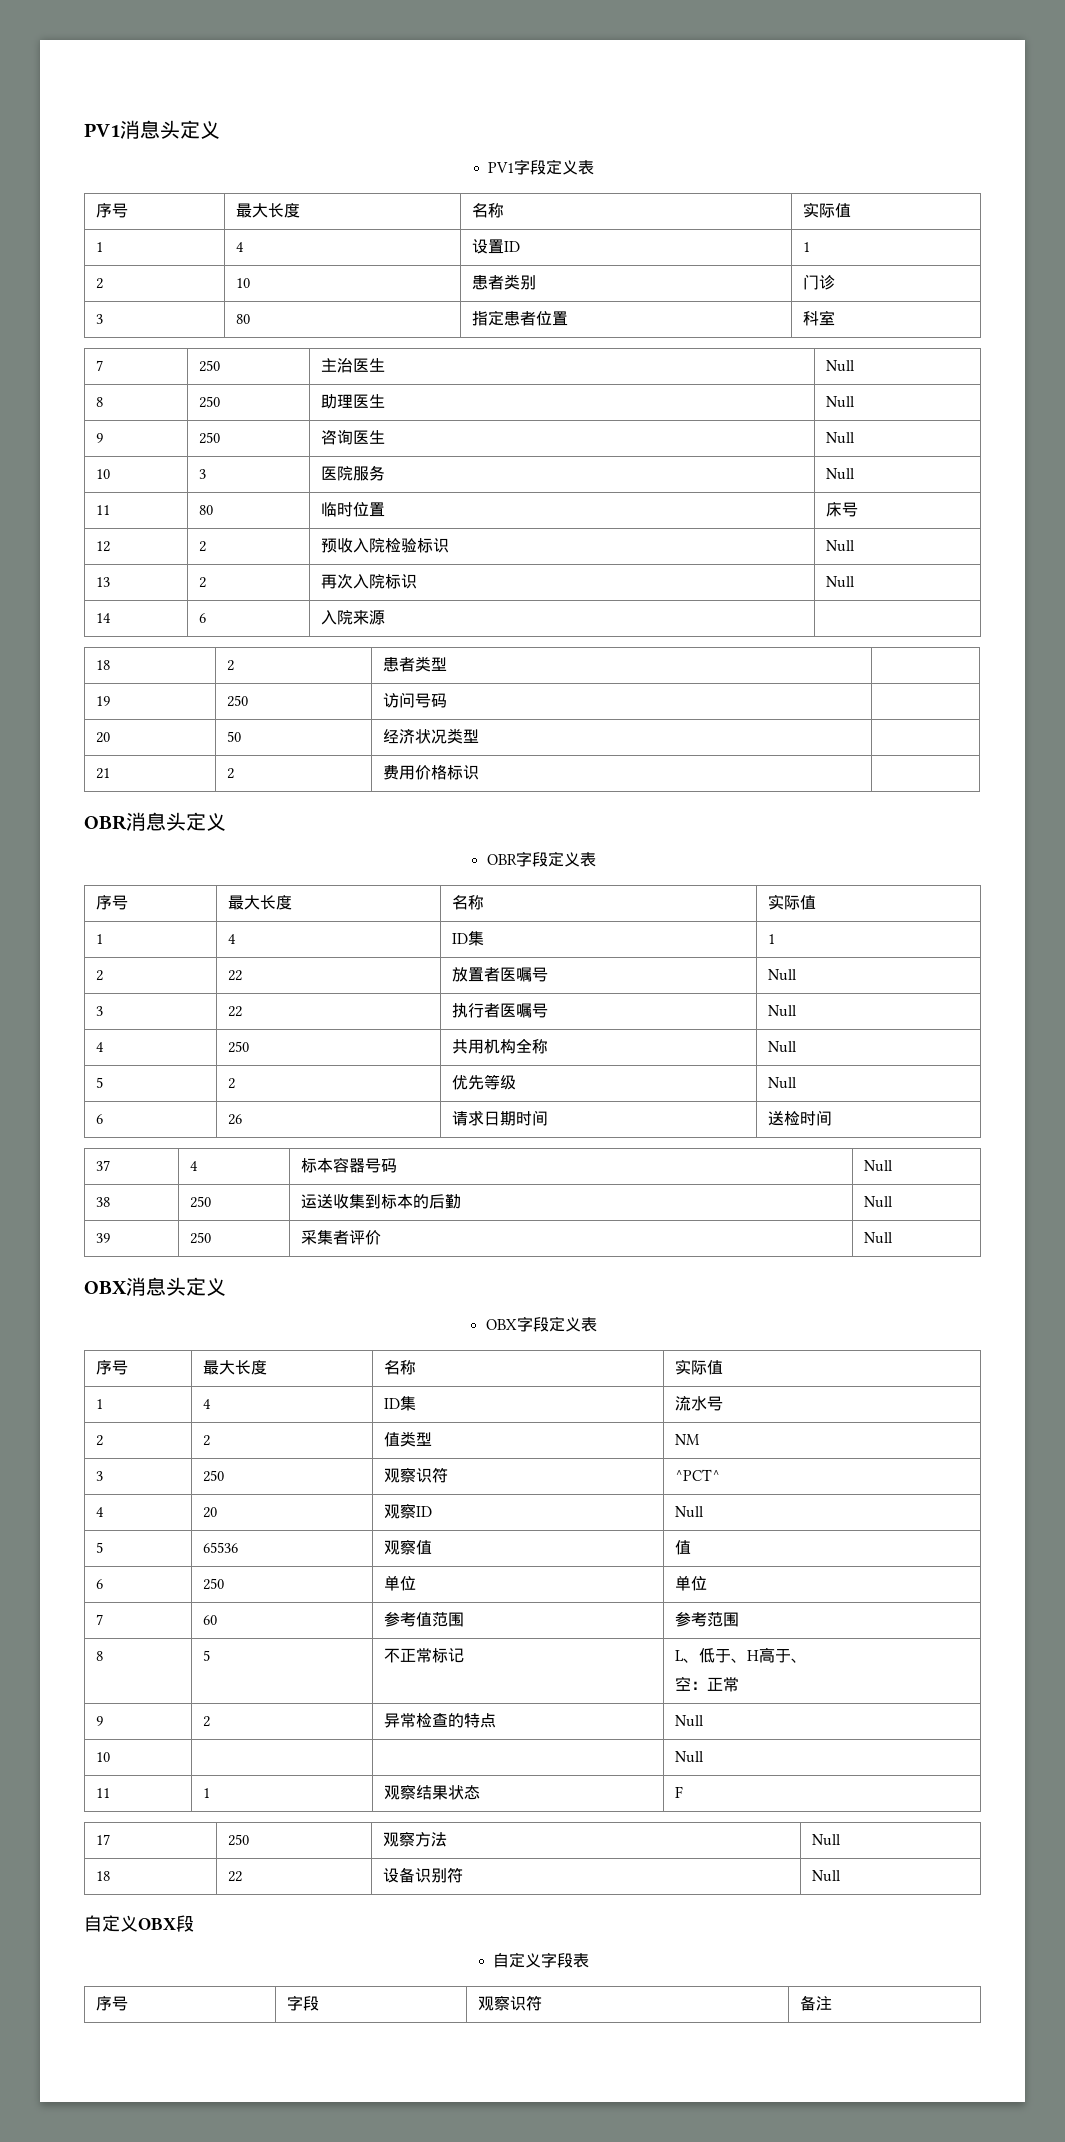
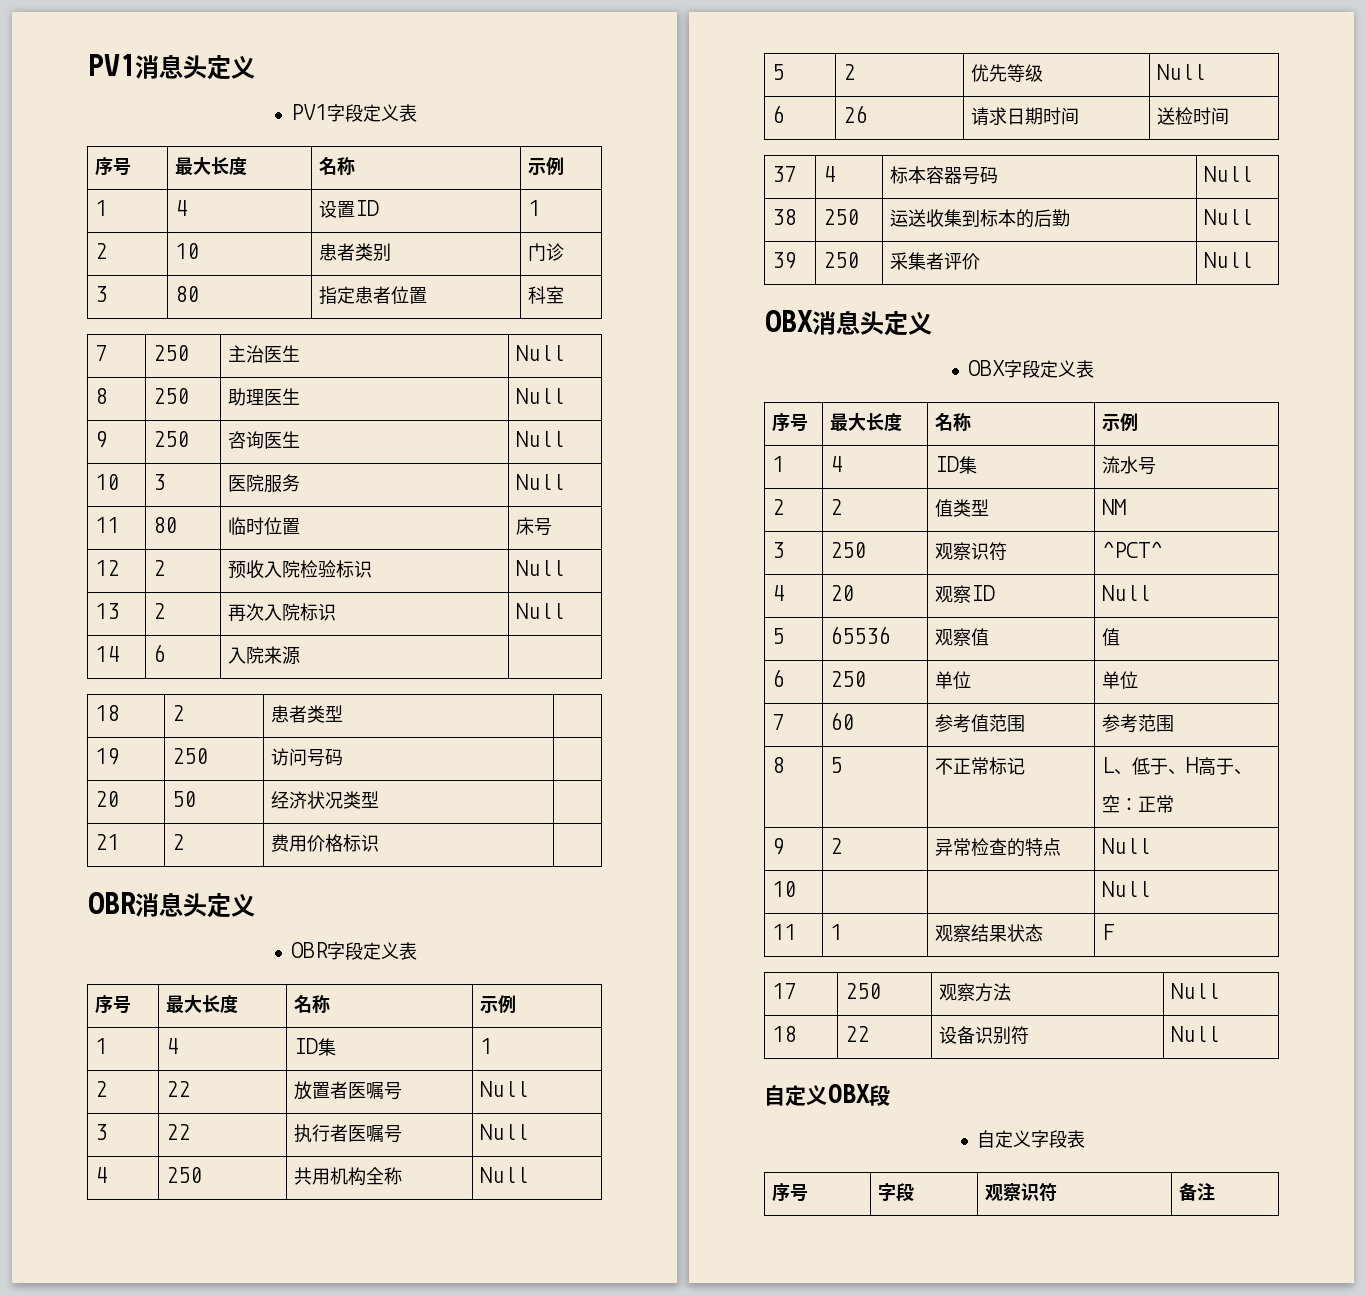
  PV1字段定义表
- 序号 | 最大长度 | 名称 | 实际值
+ 序号 | 最大长度 | 名称 | 示例
  OBR字段定义表
- 序号 | 最大长度 | 名称 | 实际值
+ 序号 | 最大长度 | 名称 | 示例
  OBX字段定义表
- 序号 | 最大长度 | 名称 | 实际值
+ 序号 | 最大长度 | 名称 | 示例

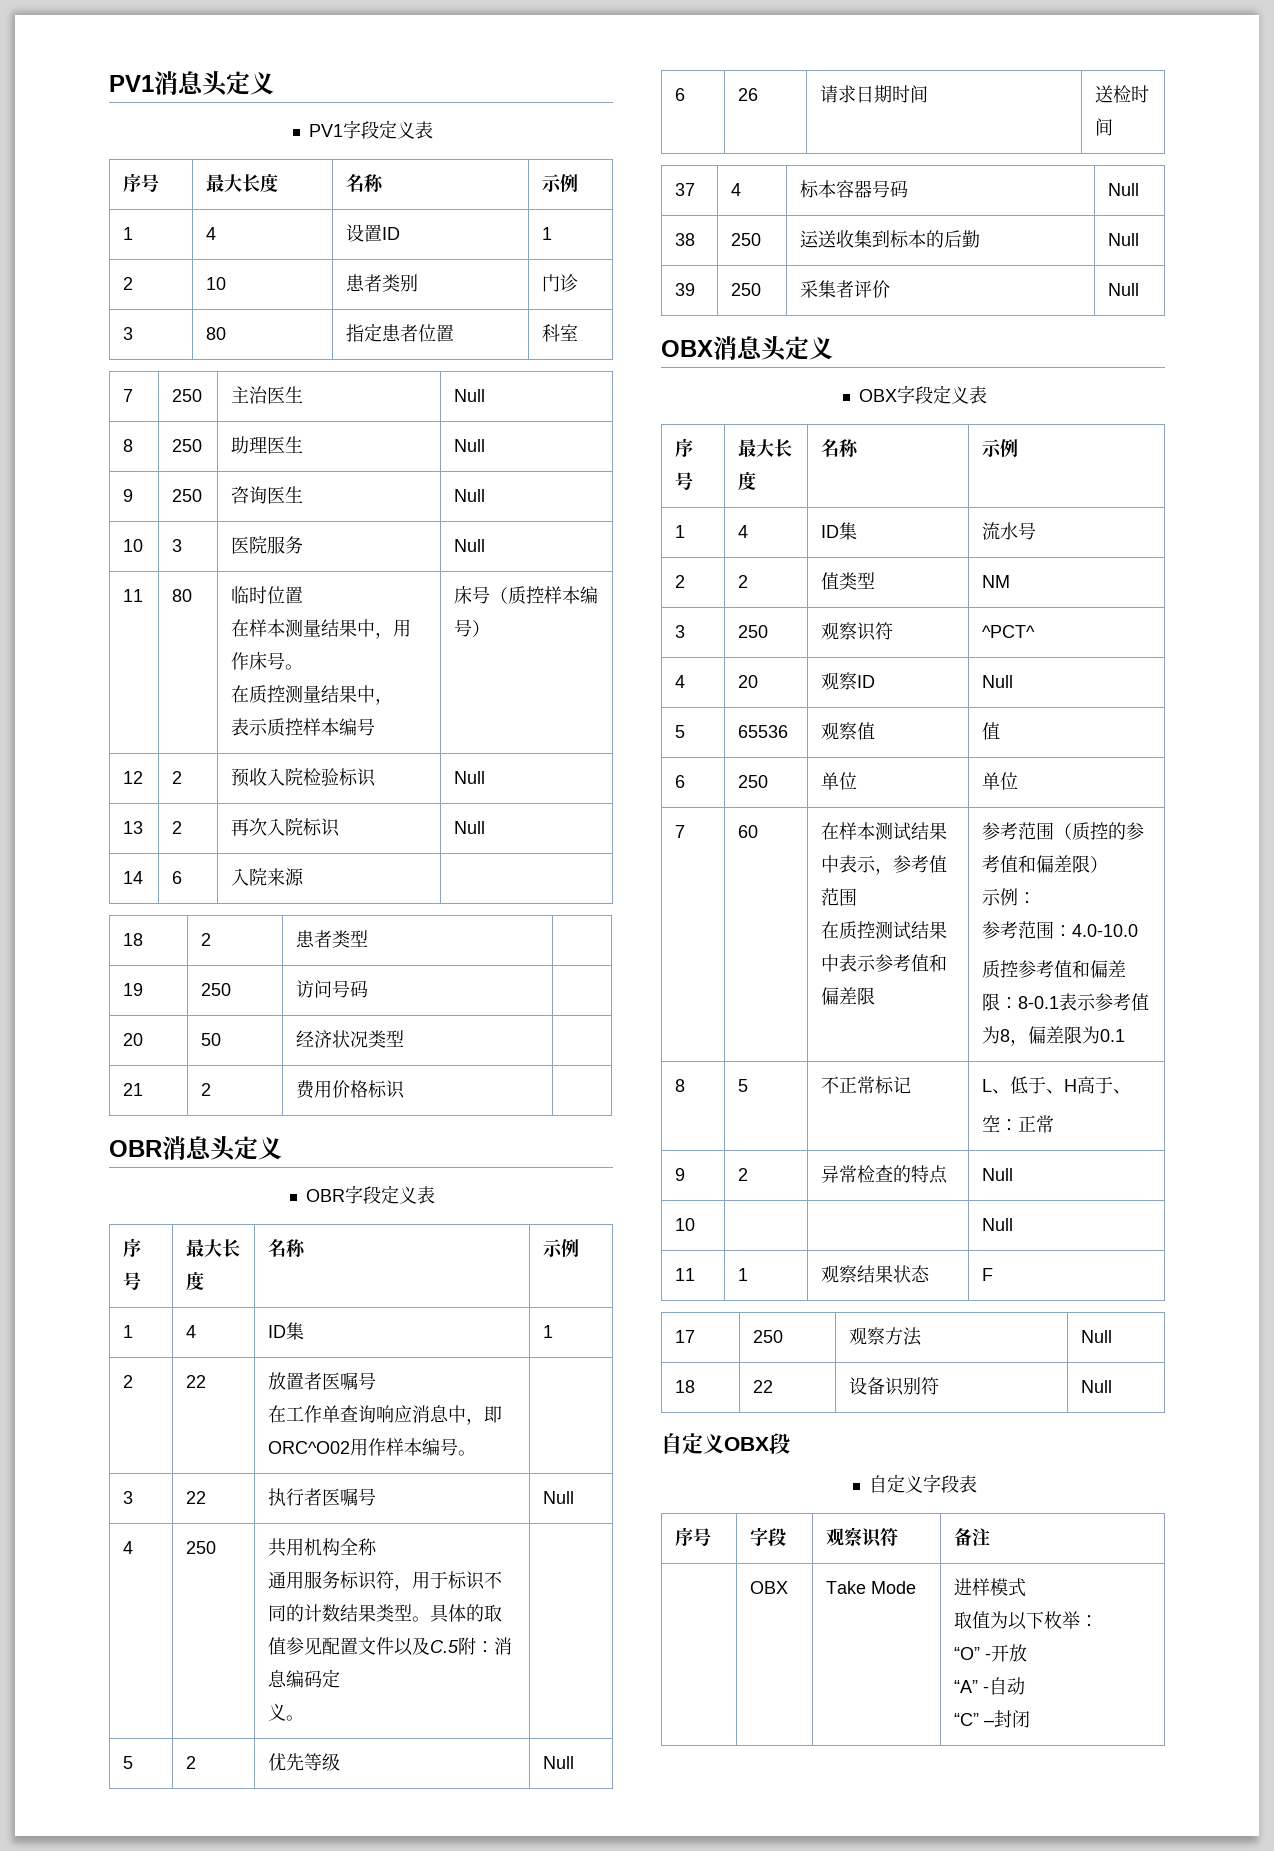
- 11 | 80 | 临时位置 | 床号
+ 11 | 80 | 临时位置
+ 在样本测量结果中，用作床号。
+ 在质控测量结果中，
+ 表示质控样本编号 | 床号（质控样本编号）
- 2 | 22 | 放置者医嘱号 | Null
+ 2 | 22 | 放置者医嘱号
+ 在工作单查询响应消息中，即ORC^O02用作样本编号。 |
- 4 | 250 | 共用机构全称 | Null
+ 4 | 250 | 共用机构全称
+ 通用服务标识符，用于标识不同的计数结果类型。具体的取值参见配置文件以及C.5附：消息编码定
+ 义。 |
- 参考值范围 | 参考范围
+ 在样本测试结果中表示，参考值范围
+ 在质控测试结果中表示参考值和偏差限 | 参考范围（质控的参考值和偏差限）
+ 示例：
+ 参考范围：4.0-10.0
+ 质控参考值和偏差限：8-0.1表示参考值为8，偏差限为0.1
+ | OBX | Take Mode | 进样模式
+ 取值为以下枚举：
+ “O” -开放
+ “A” -自动
+ “C” –封闭

